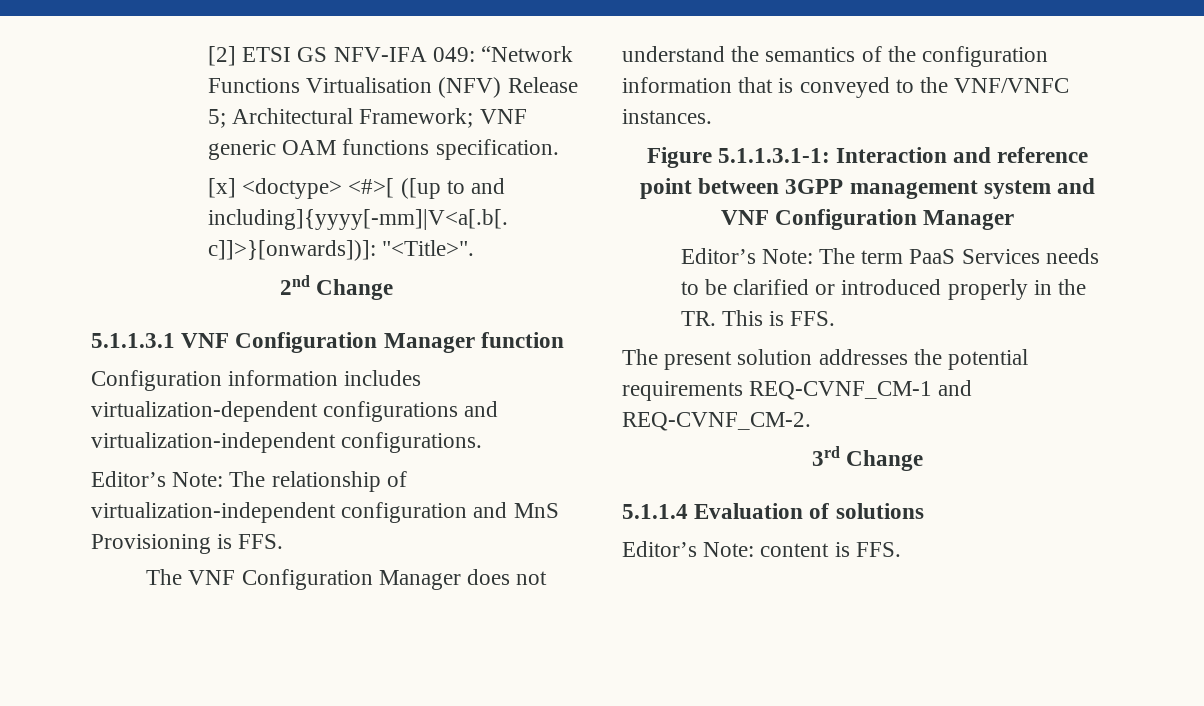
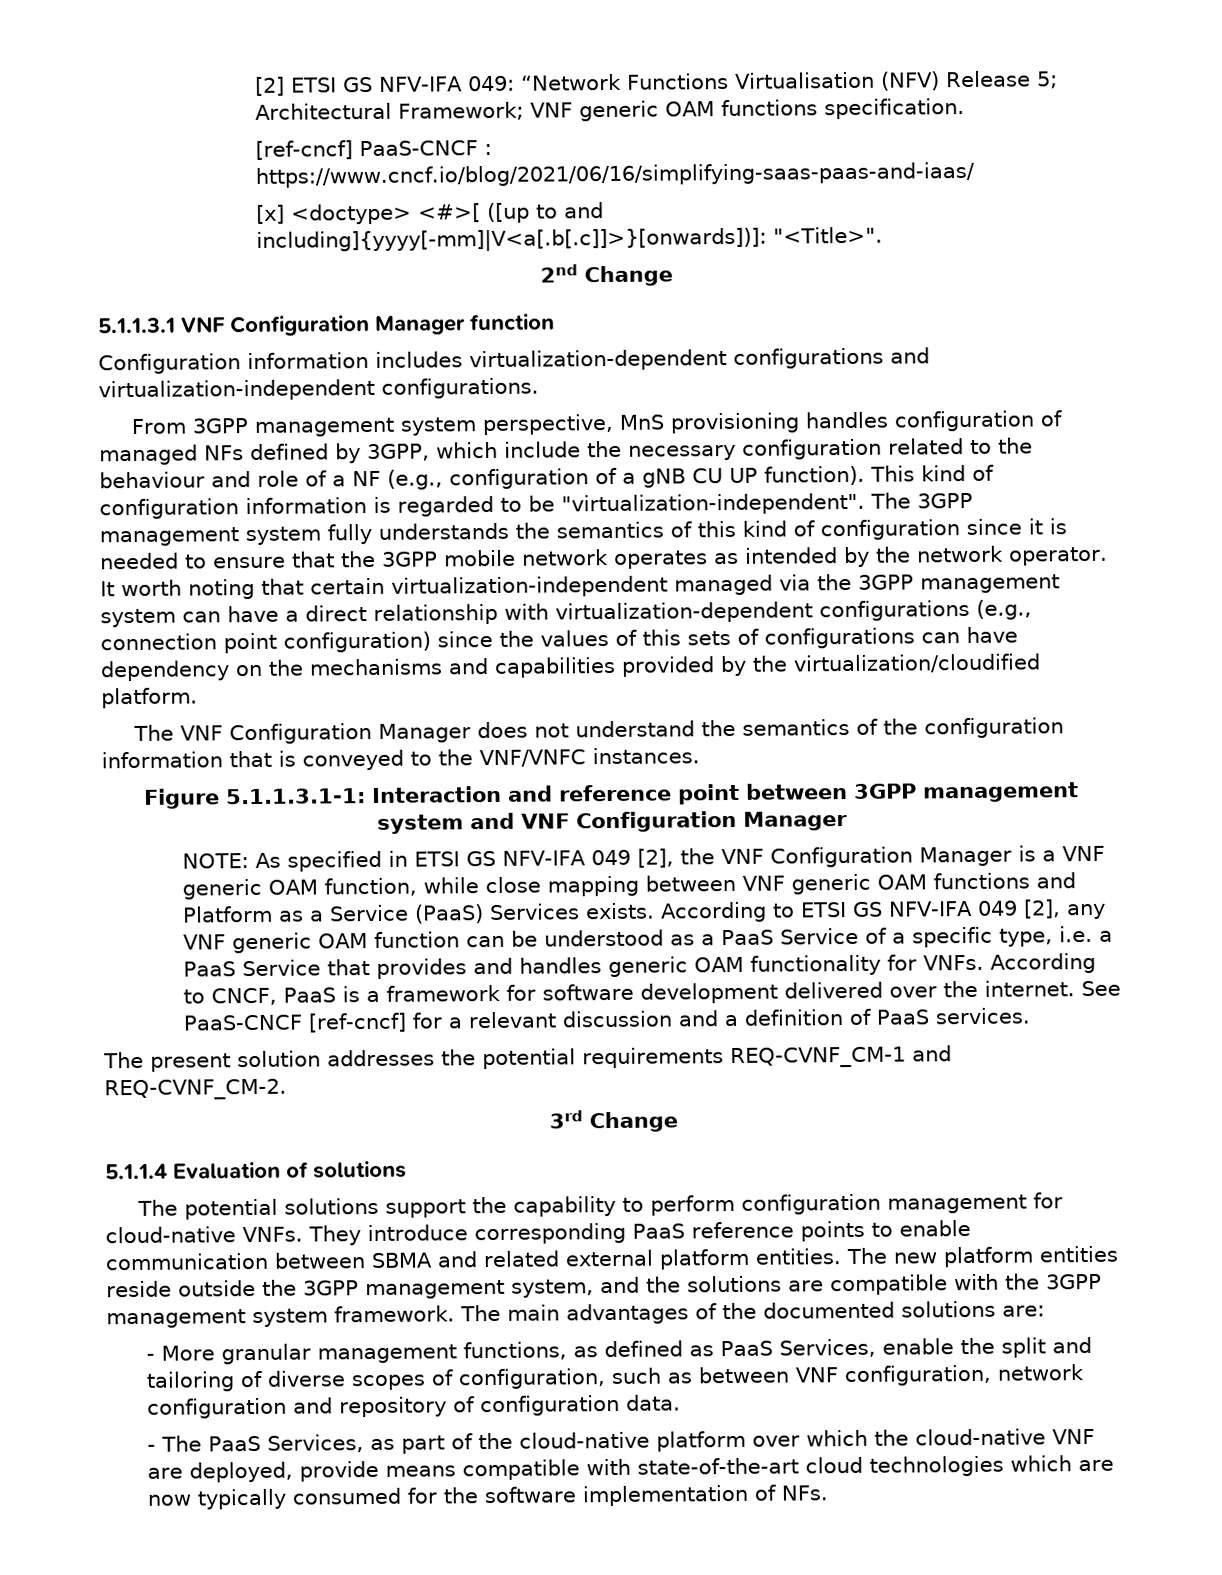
+ [ref-cncf] PaaS-CNCF : https://www.cncf.io/blog/2021/06/16/simplifying-saas-paas-and-iaas/
- Editor’s Note: The relationship of virtualization-independent configuration and MnS Provisioning is FFS.
+ From 3GPP management system perspective, MnS provisioning handles configuration of managed NFs defined by 3GPP, which include the necessary configuration related to the behaviour and role of a NF (e.g., configuration of a gNB CU UP function). This kind of configuration information is regarded to be "virtualization-independent". The 3GPP management system fully understands the semantics of this kind of configuration since it is needed to ensure that the 3GPP mobile network operates as intended by the network operator. It worth noting that certain virtualization-independent managed via the 3GPP management system can have a direct relationship with virtualization-dependent configurations (e.g., connection point configuration) since the values of this sets of configurations can have dependency on the mechanisms and capabilities provided by the virtualization/cloudified platform.
- Editor’s Note: The term PaaS Services needs to be clarified or introduced properly in the TR. This is FFS.
+ NOTE: As specified in ETSI GS NFV-IFA 049 [2], the VNF Configuration Manager is a VNF generic OAM function, while close mapping between VNF generic OAM functions and Platform as a Service (PaaS) Services exists. According to ETSI GS NFV-IFA 049 [2], any VNF generic OAM function can be understood as a PaaS Service of a specific type, i.e. a PaaS Service that provides and handles generic OAM functionality for VNFs. According to CNCF, PaaS is a framework for software development delivered over the internet. See PaaS-CNCF [ref-cncf] for a relevant discussion and a definition of PaaS services.
- Editor’s Note: content is FFS.
+ The potential solutions support the capability to perform configuration management for cloud-native VNFs. They introduce corresponding PaaS reference points to enable communication between SBMA and related external platform entities. The new platform entities reside outside the 3GPP management system, and the solutions are compatible with the 3GPP management system framework. The main advantages of the documented solutions are:
+ - More granular management functions, as defined as PaaS Services, enable the split and tailoring of diverse scopes of configuration, such as between VNF configuration, network configuration and repository of configuration data.
+ - The PaaS Services, as part of the cloud-native platform over which the cloud-native VNF are deployed, provide means compatible with state-of-the-art cloud technologies which are now typically consumed for the software implementation of NFs.

